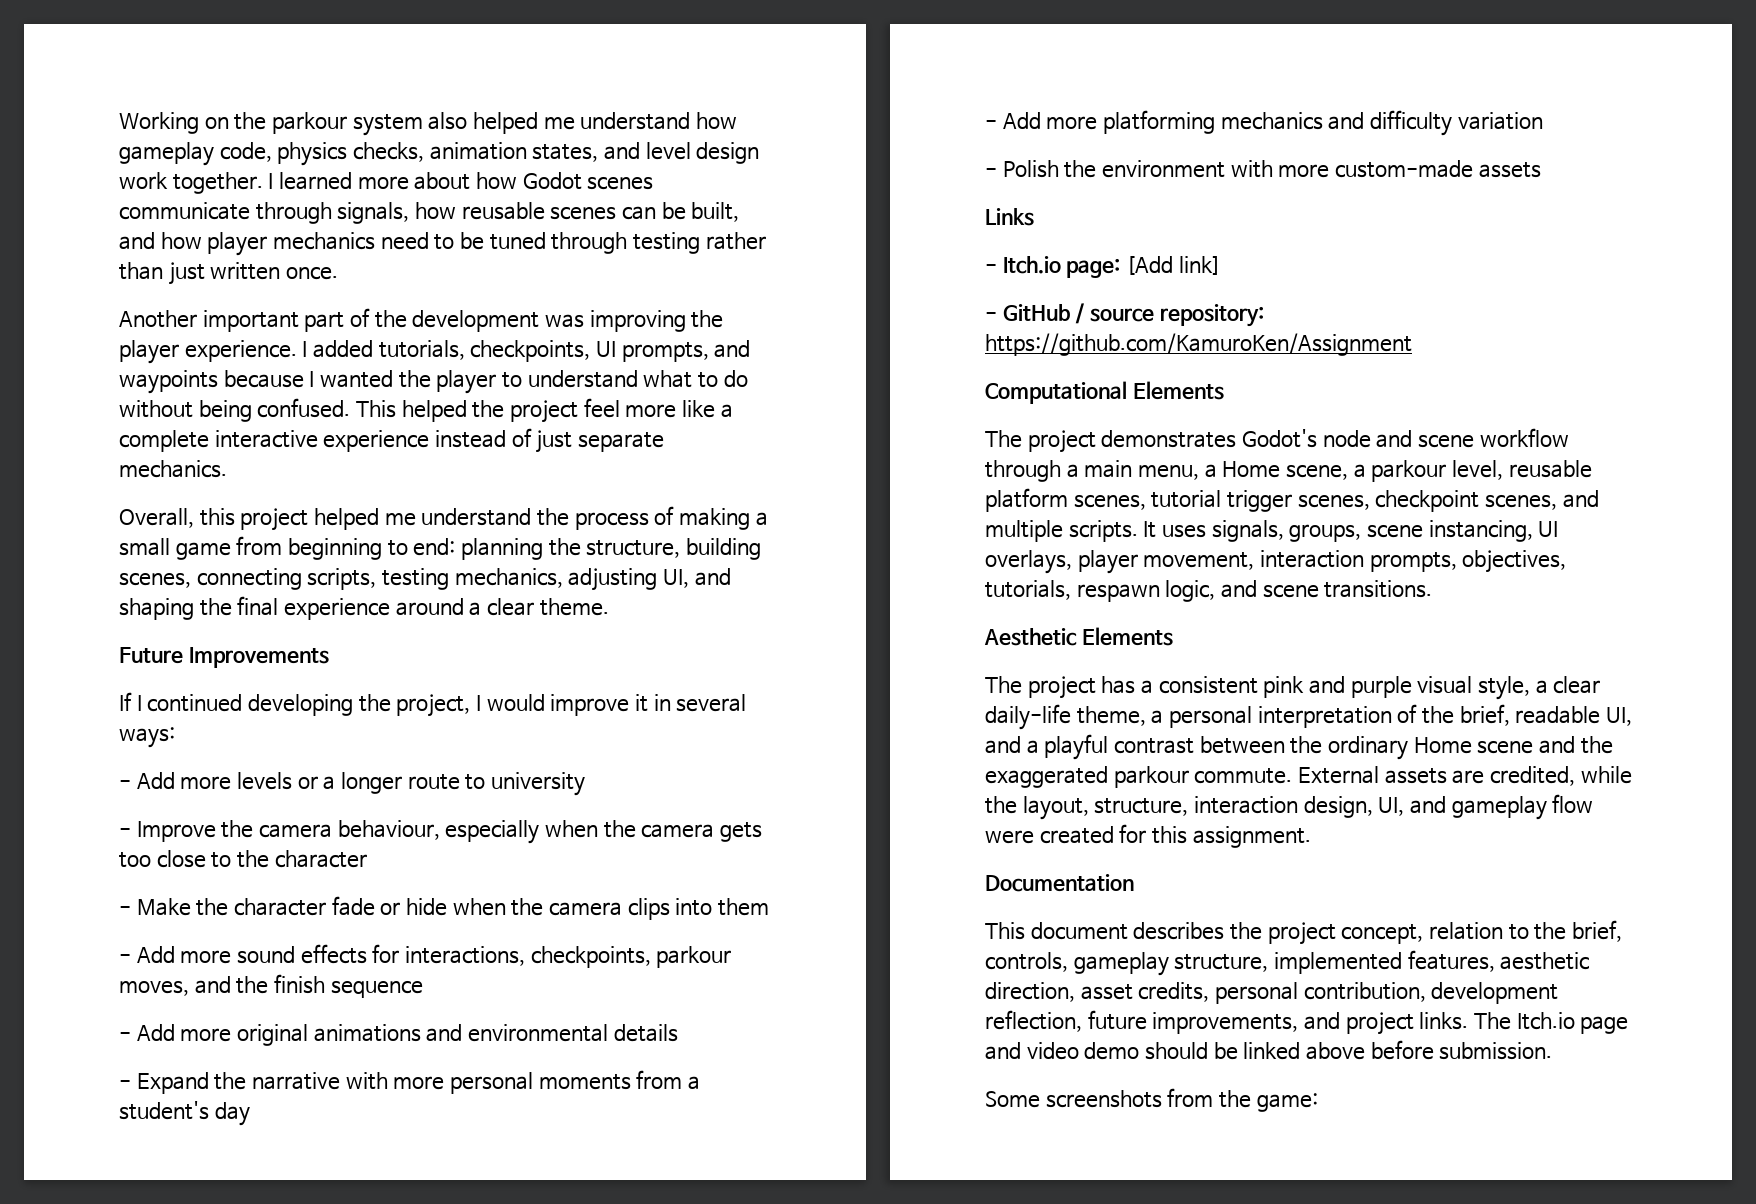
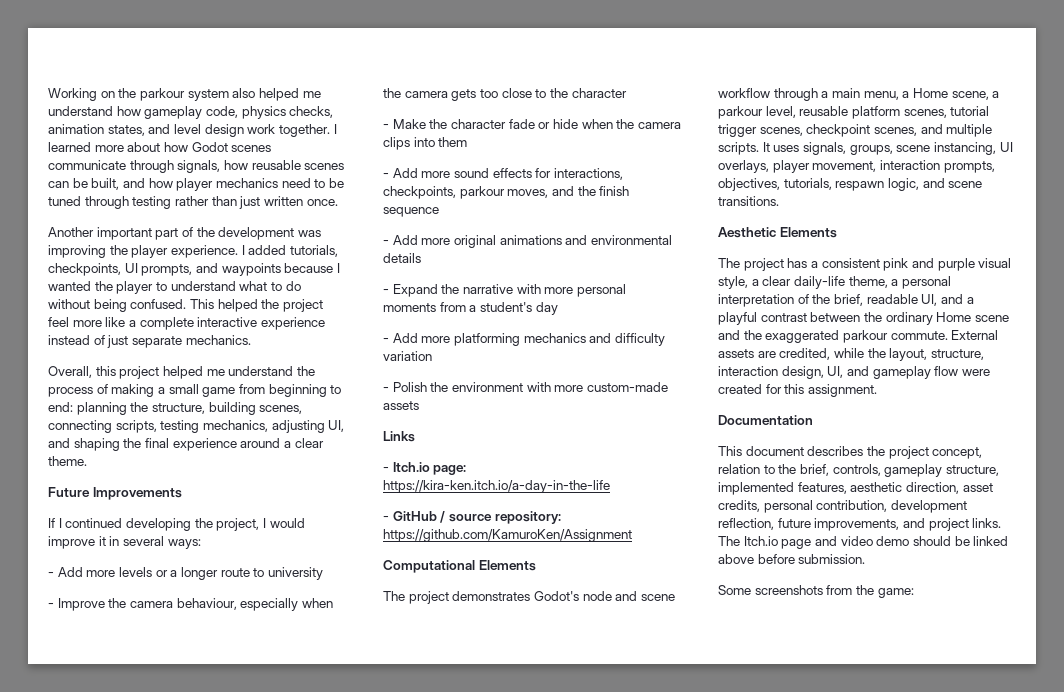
- - Itch.io page: [Add link]
+ - Itch.io page: https://kira-ken.itch.io/a-day-in-the-life

